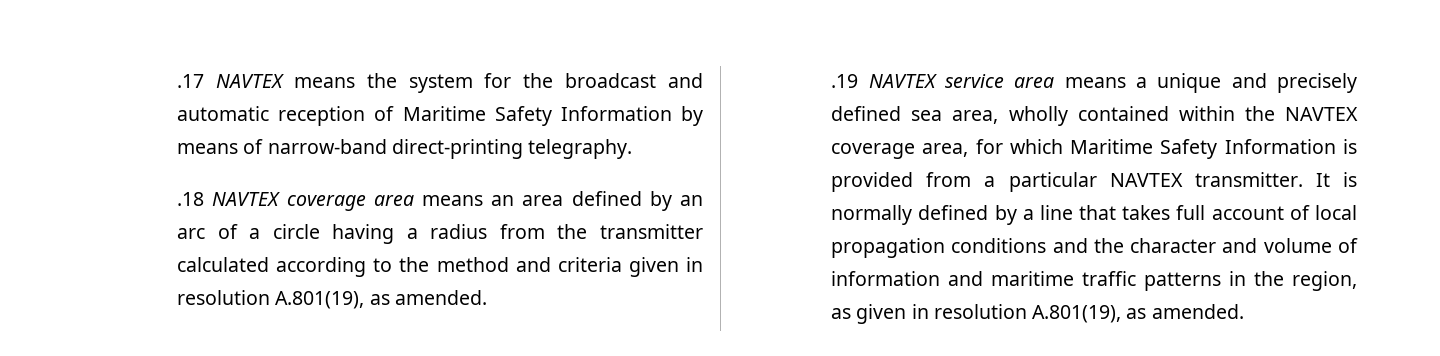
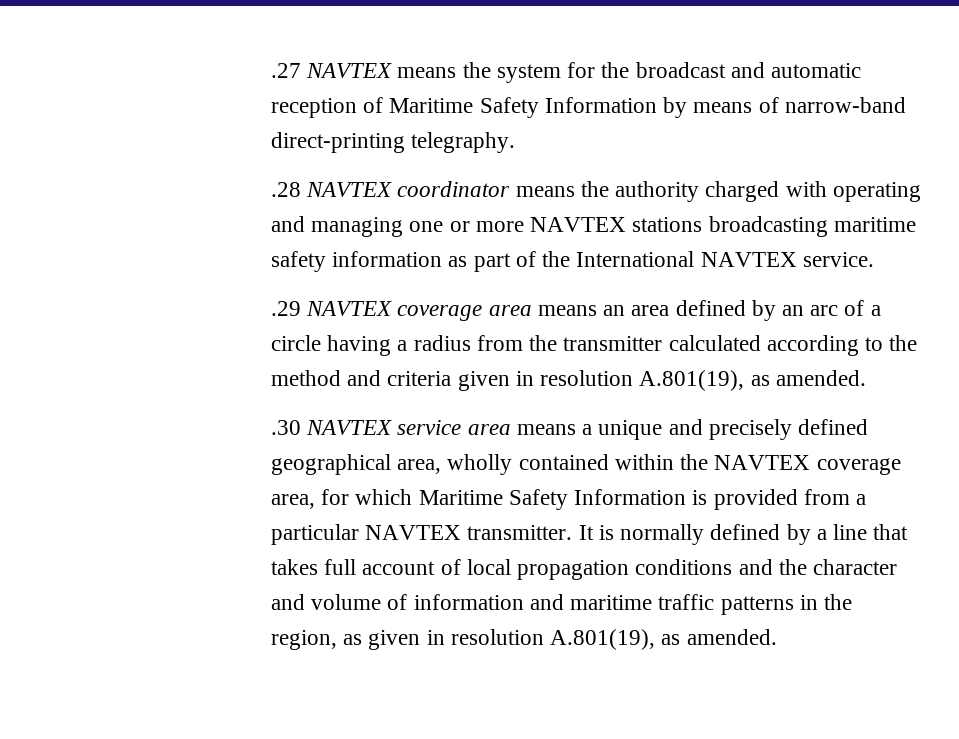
- .17 NAVTEX means the system for the broadcast and automatic reception of Maritime Safety Information by means of narrow-band direct-printing telegraphy.
+ .27 NAVTEX means the system for the broadcast and automatic reception of Maritime Safety Information by means of narrow-band direct-printing telegraphy.
- .18 NAVTEX coverage area means an area defined by an arc of a circle having a radius from the transmitter calculated according to the method and criteria given in resolution A.801(19), as amended.
+ .28 NAVTEX coordinator means the authority charged with operating and managing one or more NAVTEX stations broadcasting maritime safety information as part of the International NAVTEX service.
+ .29 NAVTEX coverage area means an area defined by an arc of a circle having a radius from the transmitter calculated according to the method and criteria given in resolution A.801(19), as amended.
- .19 NAVTEX service area means a unique and precisely defined sea area, wholly contained within the NAVTEX coverage area, for which Maritime Safety Information is provided from a particular NAVTEX transmitter.
+ .30 NAVTEX service area means a unique and precisely defined geographical area, wholly contained within the NAVTEX coverage area, for which Maritime Safety Information is provided from a particular NAVTEX transmitter.

